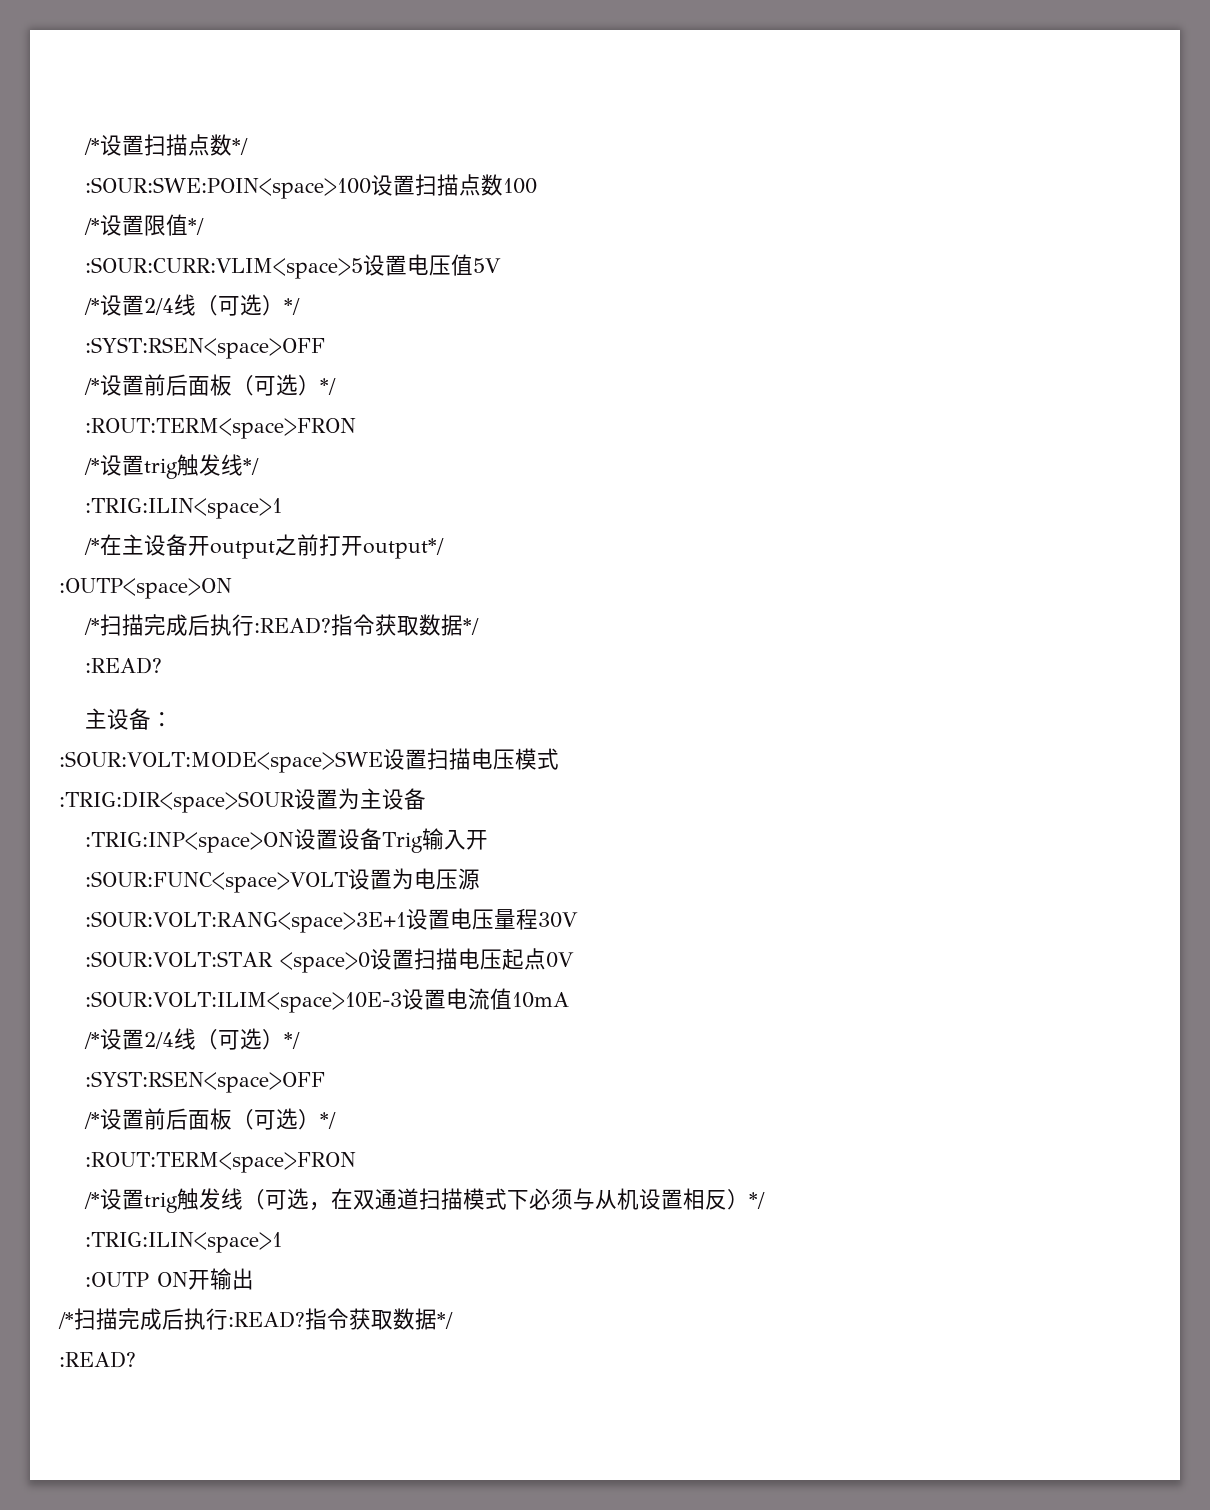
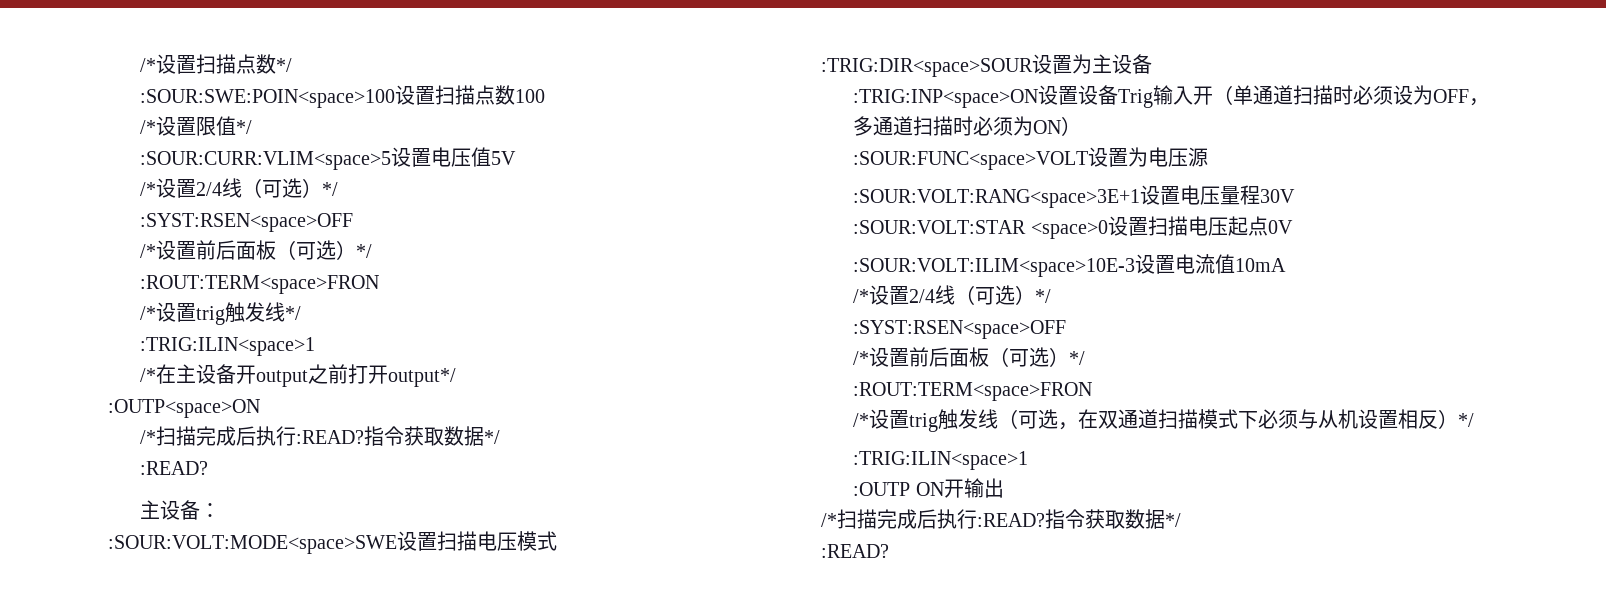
- :TRIG:INP<space>ON设置设备Trig输入开
+ :TRIG:INP<space>ON设置设备Trig输入开（单通道扫描时必须设为OFF，多通道扫描时必须为ON）

